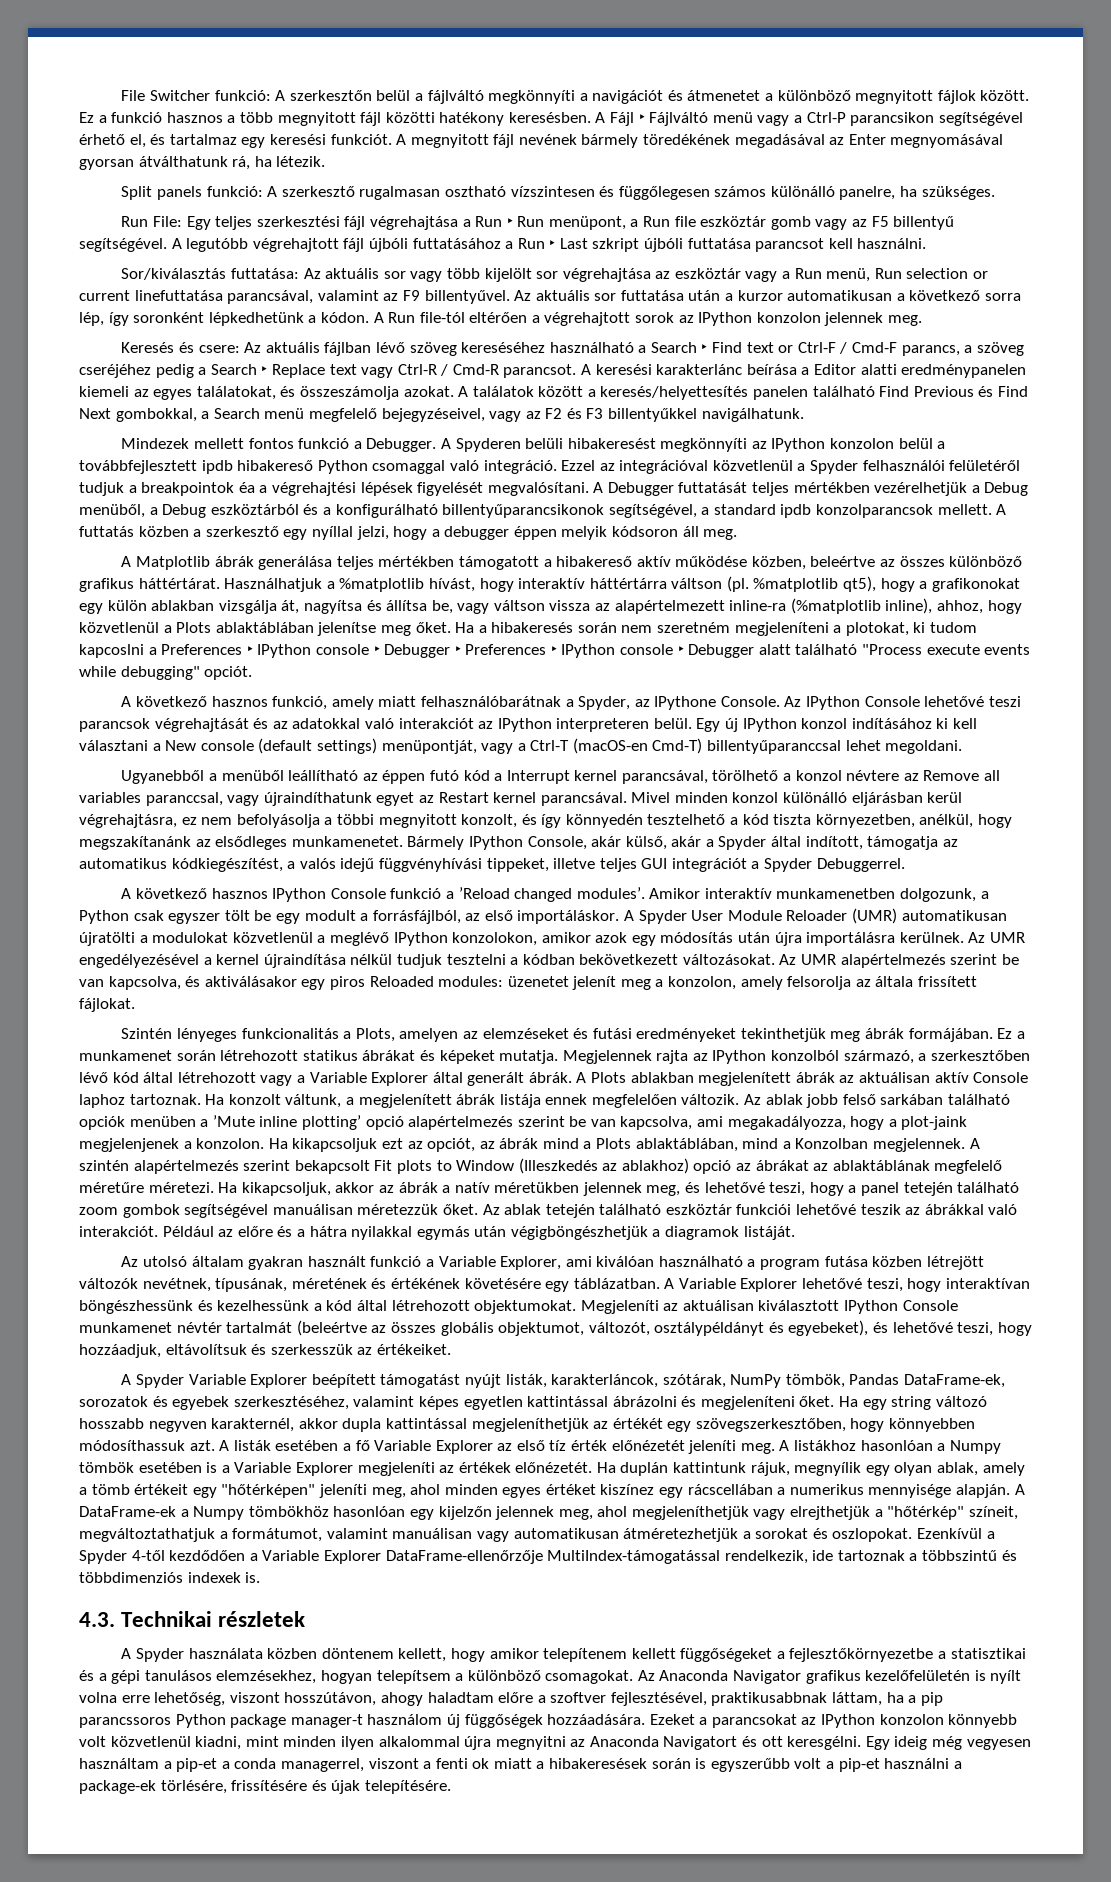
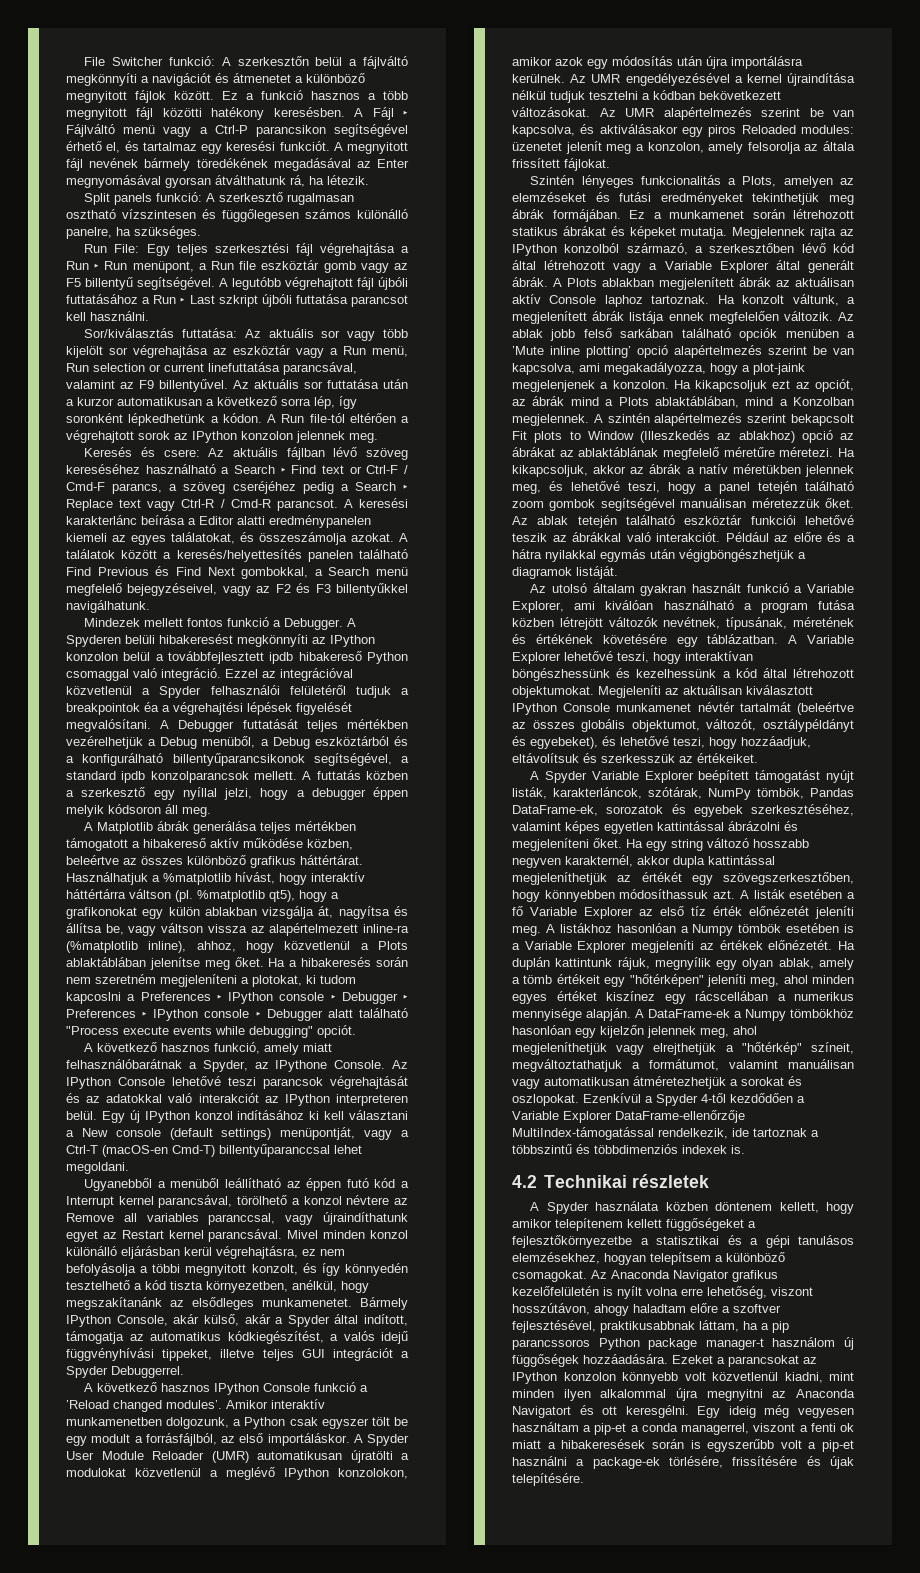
- 4.3. Technikai részletek
+ 4.2 Technikai részletek

